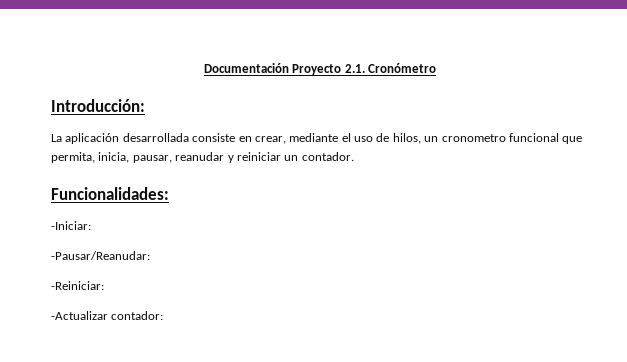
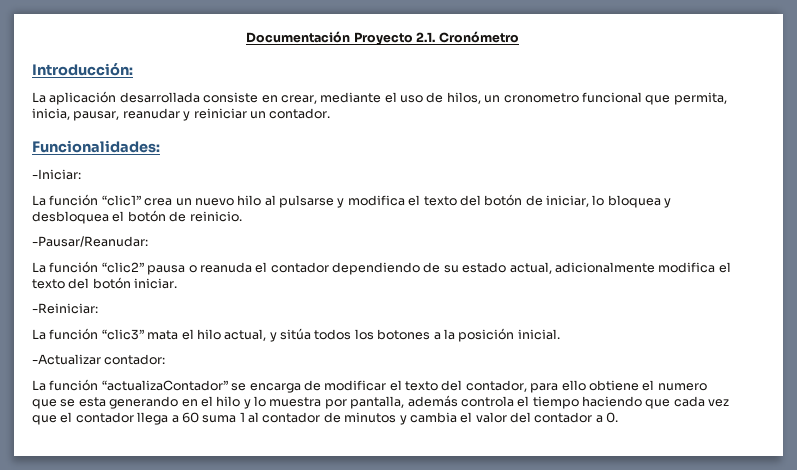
+ La función “clic1” crea un nuevo hilo al pulsarse y modifica el texto del botón de iniciar, lo bloquea y desbloquea el botón de reinicio.
  -Pausar/Reanudar:
+ La función “clic2” pausa o reanuda el contador dependiendo de su estado actual, adicionalmente modifica el texto del botón iniciar.
  -Reiniciar:
+ La función “clic3” mata el hilo actual, y sitúa todos los botones a la posición inicial.
  -Actualizar contador:
+ La función “actualizaContador” se encarga de modificar el texto del contador, para ello obtiene el numero que se esta generando en el hilo y lo muestra por pantalla, además controla el tiempo haciendo que cada vez que el contador llega a 60 suma 1 al contador de minutos y cambia el valor del contador a 0.

